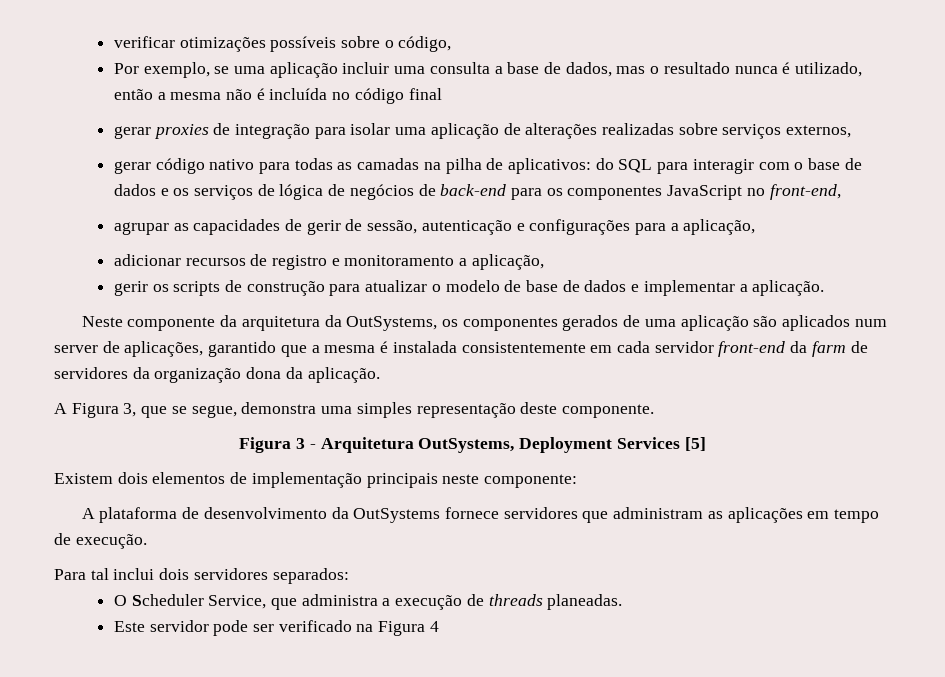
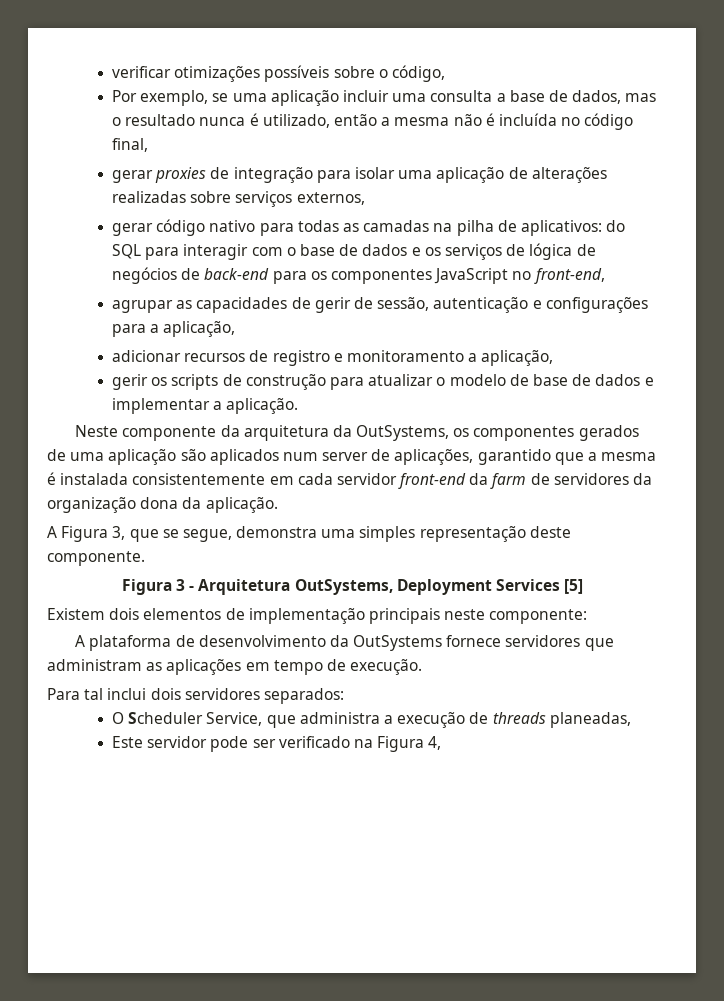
- Por exemplo, se uma aplicação incluir uma consulta a base de dados, mas o resultado nunca é utilizado, então a mesma não é incluída no código final
+ Por exemplo, se uma aplicação incluir uma consulta a base de dados, mas o resultado nunca é utilizado, então a mesma não é incluída no código final,
- O Scheduler Service, que administra a execução de threads planeadas.
+ O Scheduler Service, que administra a execução de threads planeadas,
- Este servidor pode ser verificado na Figura 4
+ Este servidor pode ser verificado na Figura 4,

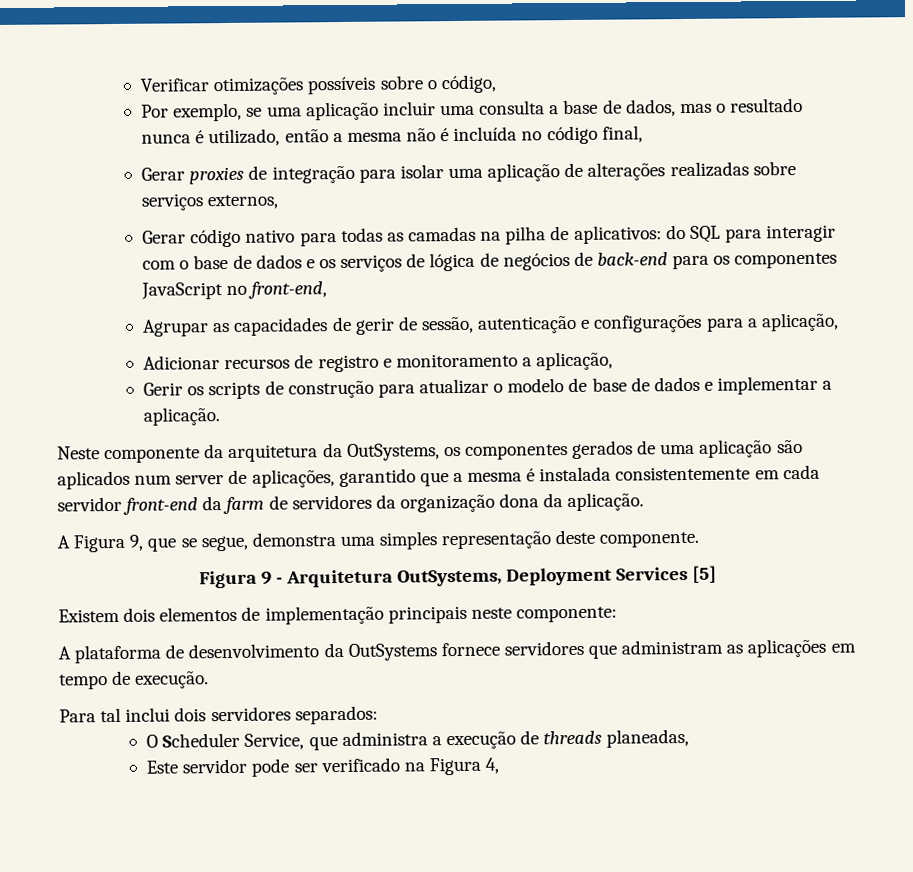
- verificar otimizações possíveis sobre o código,
+ Verificar otimizações possíveis sobre o código,
- gerar proxies de integração para isolar uma aplicação de alterações realizadas sobre serviços externos,
+ Gerar proxies de integração para isolar uma aplicação de alterações realizadas sobre serviços externos,
- gerar código nativo para todas as camadas na pilha de aplicativos: do SQL para interagir com o base de dados e os serviços de lógica de negócios de back-end para os componentes JavaScript no front-end,
+ Gerar código nativo para todas as camadas na pilha de aplicativos: do SQL para interagir com o base de dados e os serviços de lógica de negócios de back-end para os componentes JavaScript no front-end,
- agrupar as capacidades de gerir de sessão, autenticação e configurações para a aplicação,
+ Agrupar as capacidades de gerir de sessão, autenticação e configurações para a aplicação,
- adicionar recursos de registro e monitoramento a aplicação,
+ Adicionar recursos de registro e monitoramento a aplicação,
- gerir os scripts de construção para atualizar o modelo de base de dados e implementar a aplicação.
+ Gerir os scripts de construção para atualizar o modelo de base de dados e implementar a aplicação.
- A Figura 3, que se segue, demonstra uma simples representação deste componente.
+ A Figura 9, que se segue, demonstra uma simples representação deste componente.
- Figura 3 - Arquitetura OutSystems, Deployment Services [5]
+ Figura 9 - Arquitetura OutSystems, Deployment Services [5]

